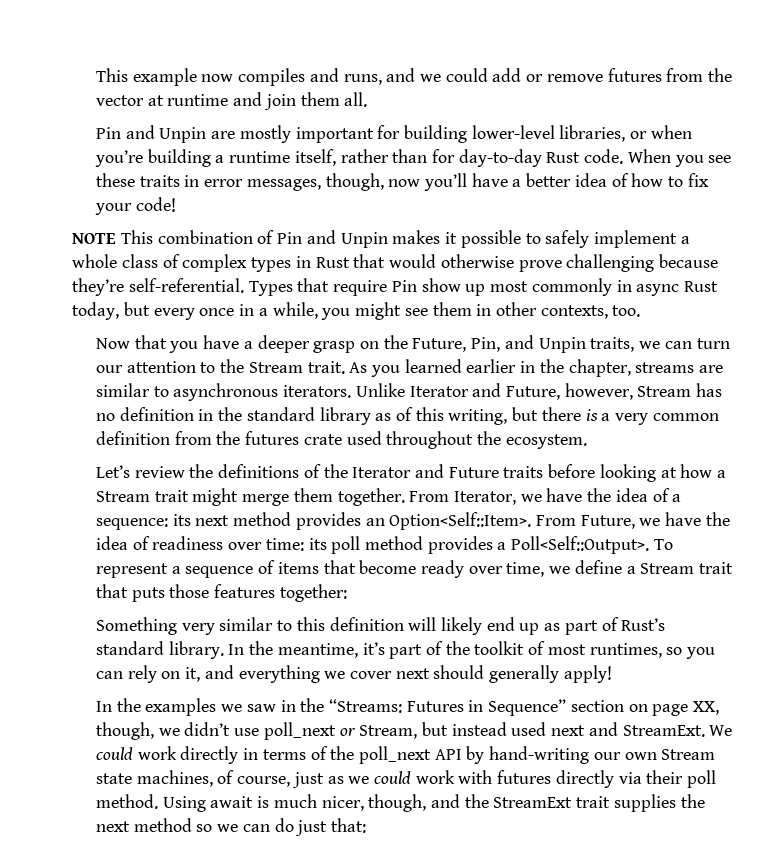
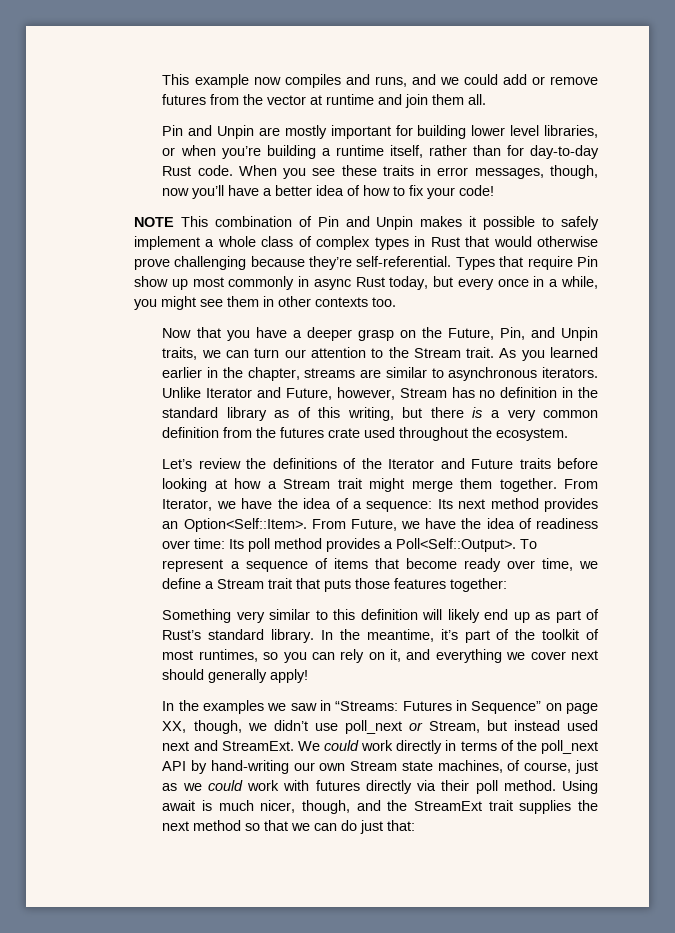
- Pin and Unpin are mostly important for building lower-level libraries, or when you’re building a runtime itself, rather than for day-to-day Rust code.
+ Pin and Unpin are mostly important for building lower level libraries, or when you’re building a runtime itself, rather than for day-to-day Rust code.
- Types that require Pin show up most commonly in async Rust today, but every once in a while, you might see them in other contexts, too.
+ Types that require Pin show up most commonly in async Rust today, but every once in a while, you might see them in other contexts too.
- From Iterator, we have the idea of a sequence: its next method provides an Option<Self::Item>.
+ From Iterator, we have the idea of a sequence: Its next method provides an Option<Self::Item>.
- From Future, we have the idea of readiness over time: its poll method provides a Poll<Self::Output>.
+ From Future, we have the idea of readiness over time: Its poll method provides a Poll<Self::Output>.
- In the examples we saw in the “Streams: Futures in Sequence” section on page XX, though, we didn’t use poll_next or Stream, but instead used next and StreamExt.
+ In the examples we saw in “Streams: Futures in Sequence” on page XX, though, we didn’t use poll_next or Stream, but instead used next and StreamExt.
- Using await is much nicer, though, and the StreamExt trait supplies the next method so we can do just that:
+ Using await is much nicer, though, and the StreamExt trait supplies the next method so that we can do just that:

